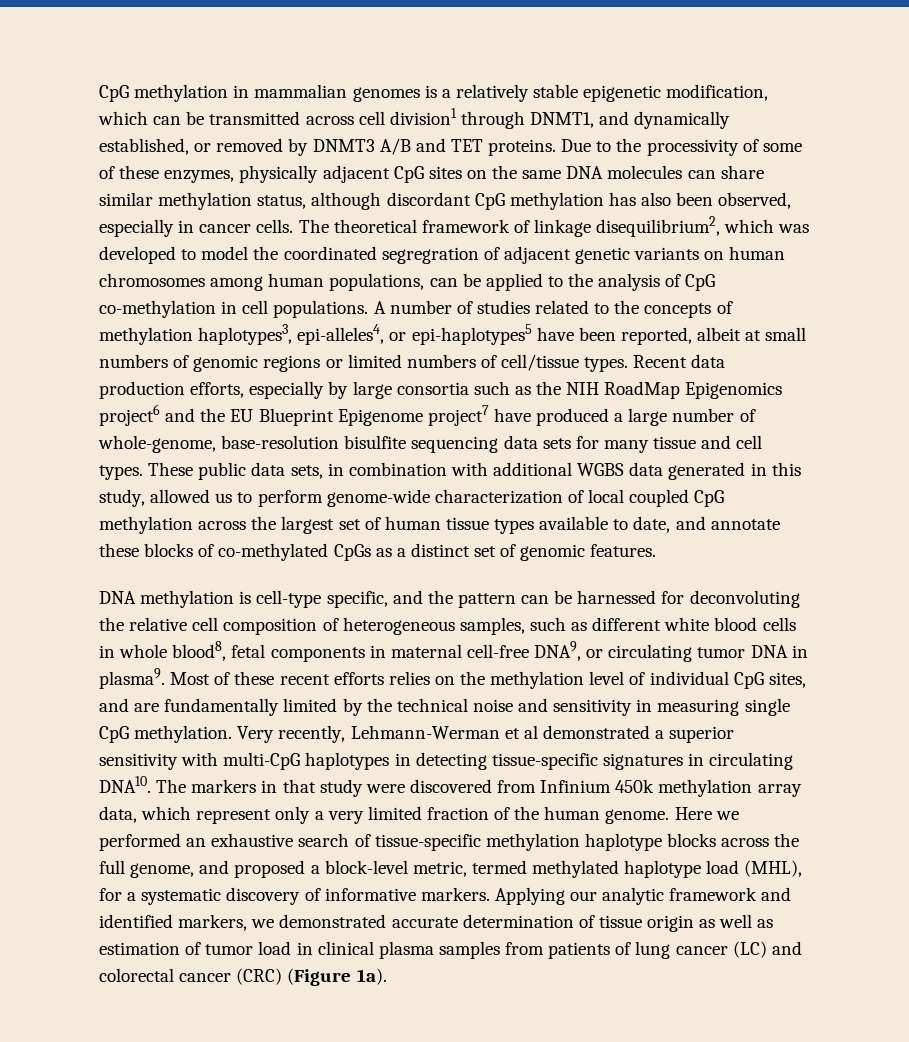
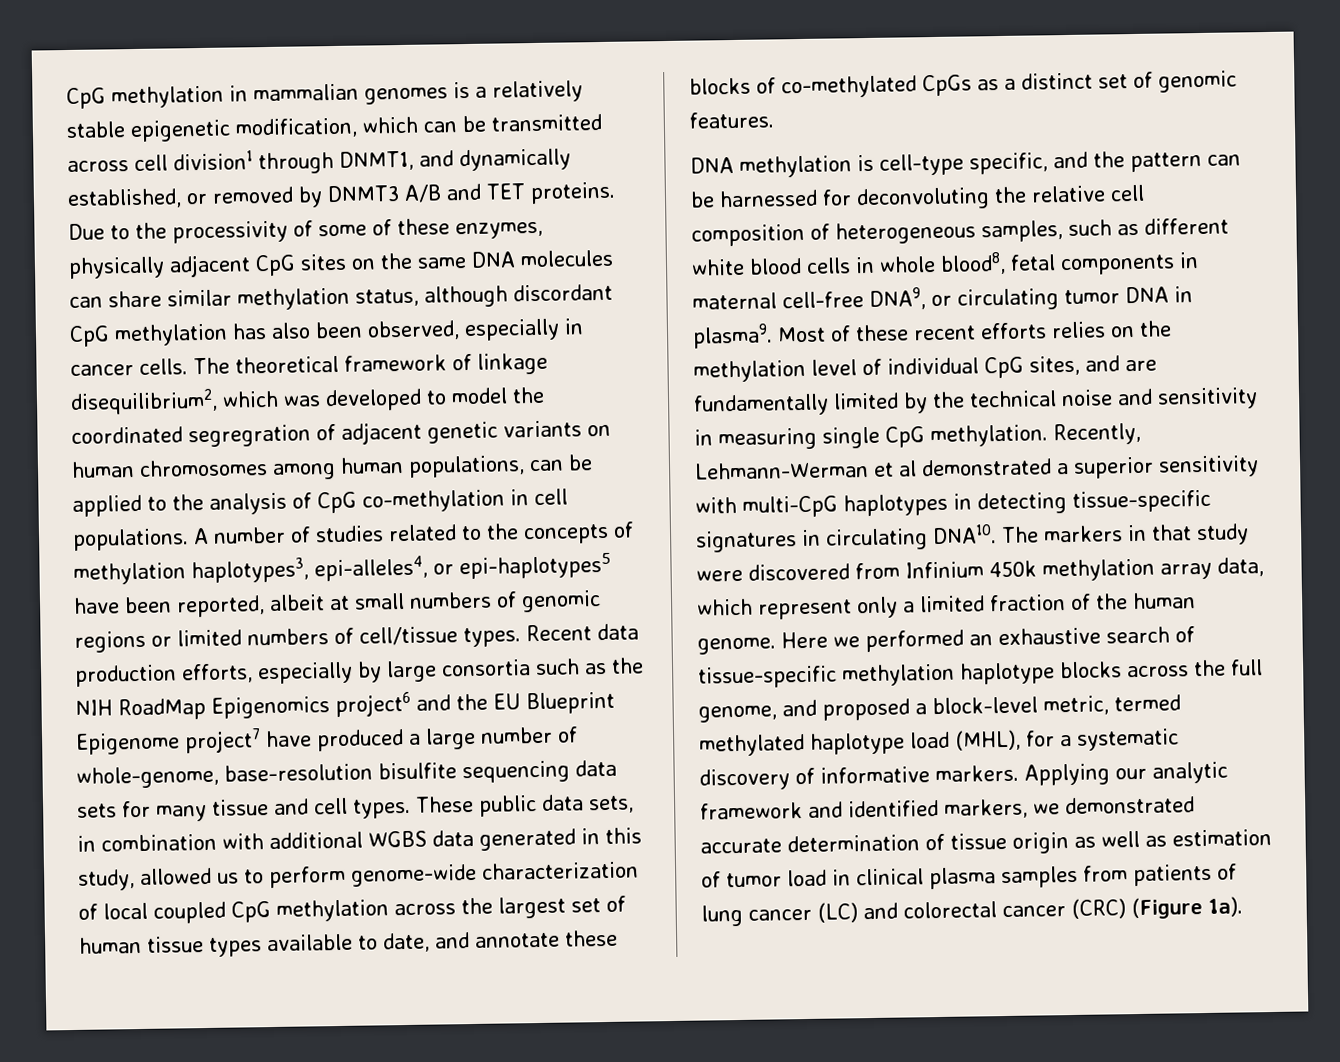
- Very recently, Lehmann-Werman et al demonstrated a superior sensitivity with multi-CpG haplotypes in detecting tissue-specific signatures in circulating DNA10.
+ Recently, Lehmann-Werman et al demonstrated a superior sensitivity with multi-CpG haplotypes in detecting tissue-specific signatures in circulating DNA10.
- The markers in that study were discovered from Infinium 450k methylation array data, which represent only a very limited fraction of the human genome.
+ The markers in that study were discovered from Infinium 450k methylation array data, which represent only a limited fraction of the human genome.

